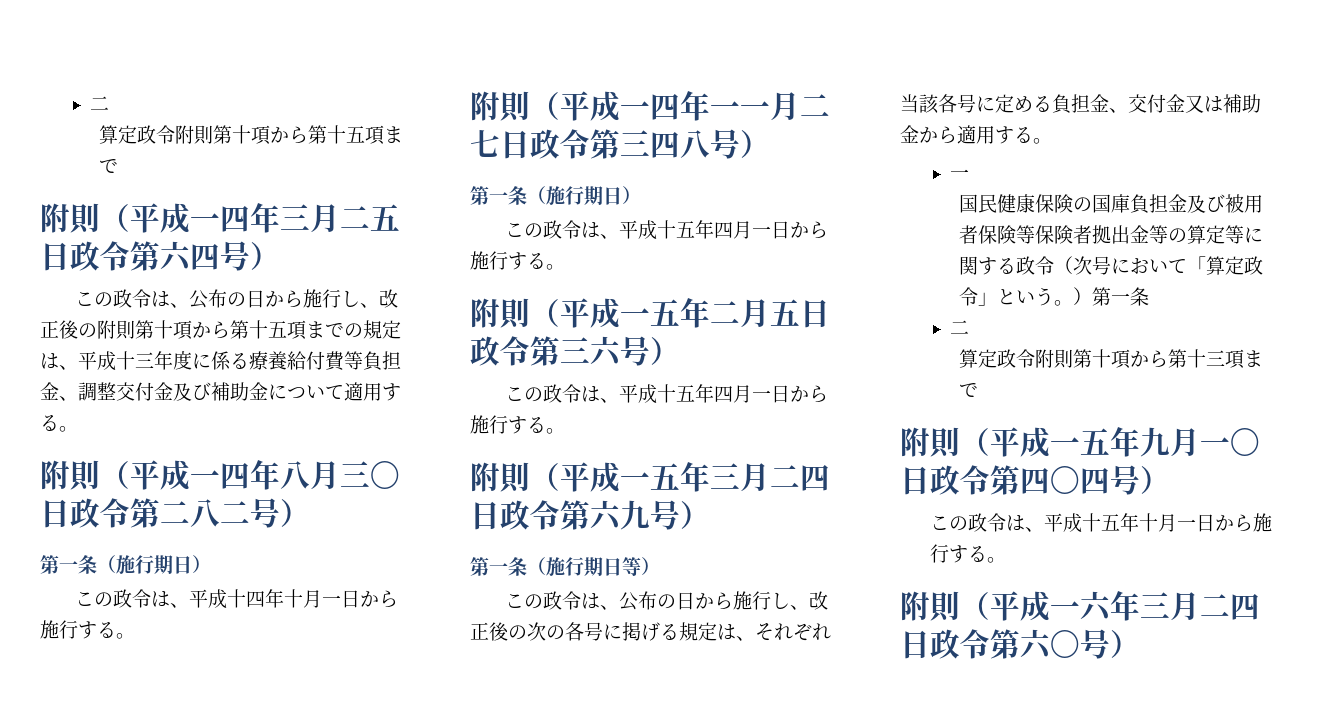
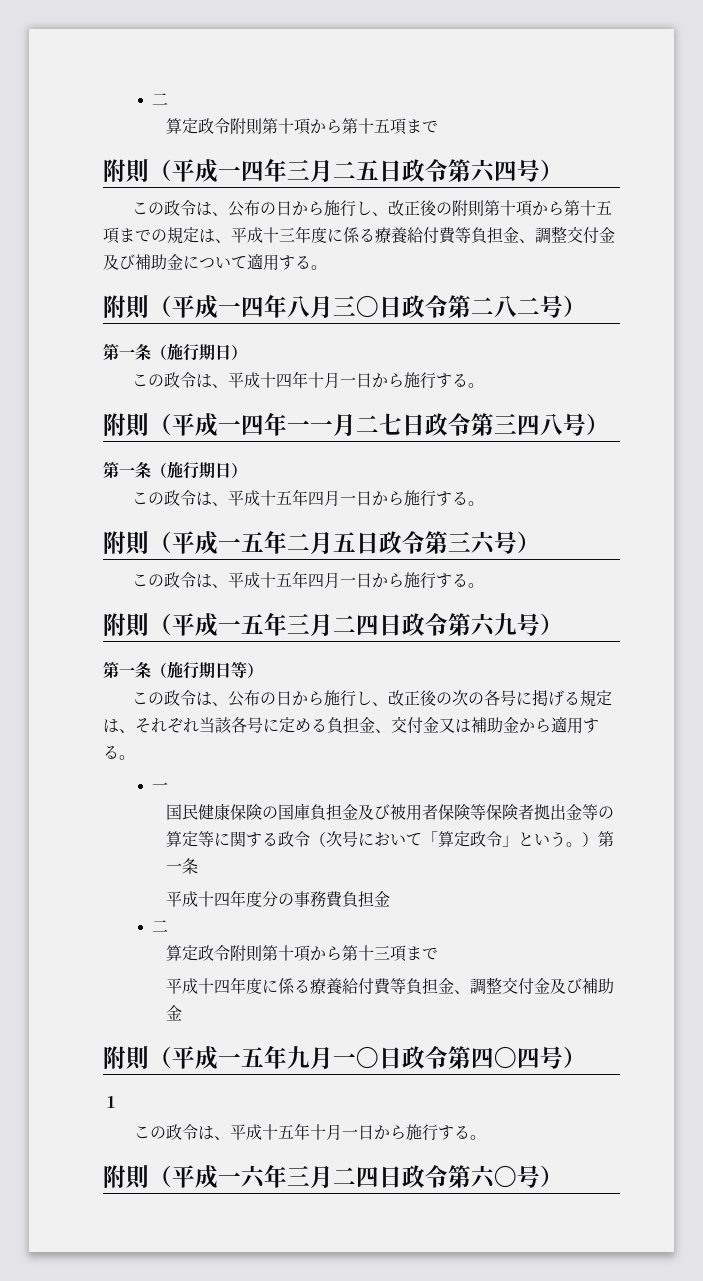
+ 平成十四年度分の事務費負担金
+ 平成十四年度に係る療養給付費等負担金、調整交付金及び補助金
+ １

